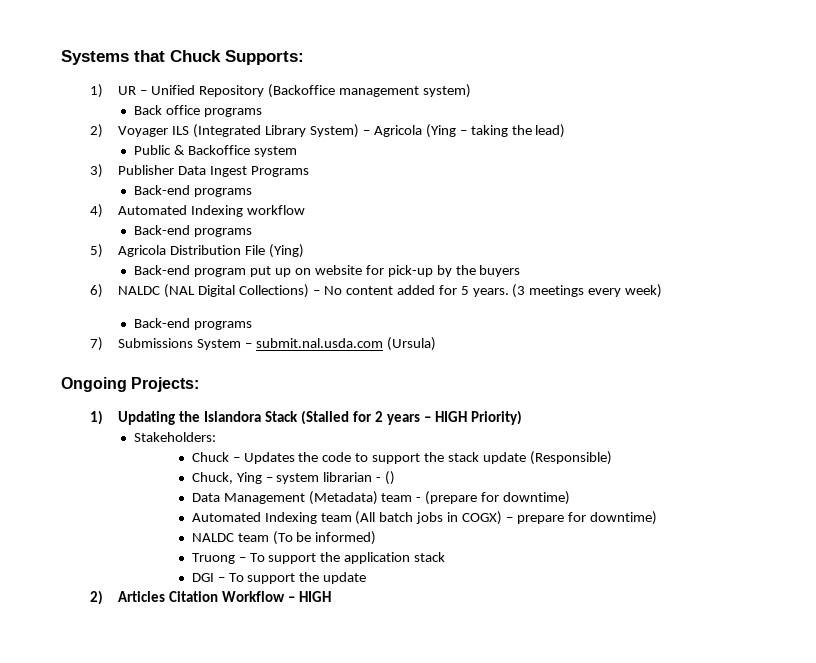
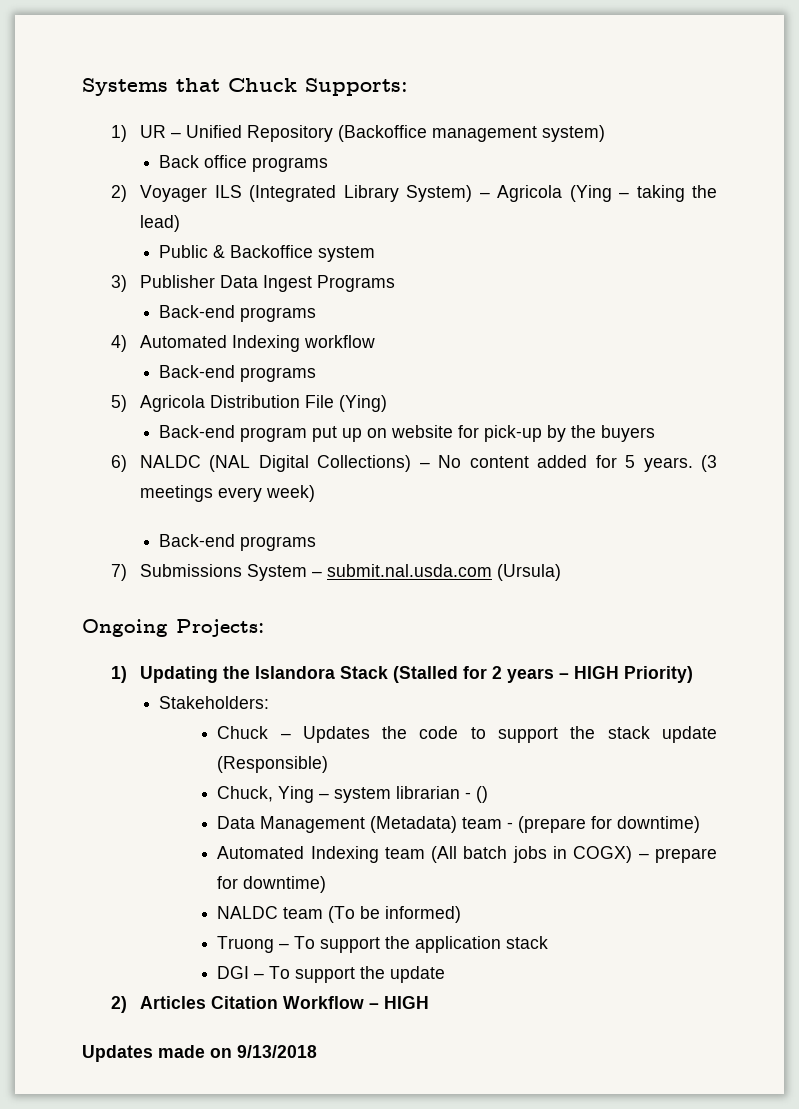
+ Updates made on 9/13/2018

